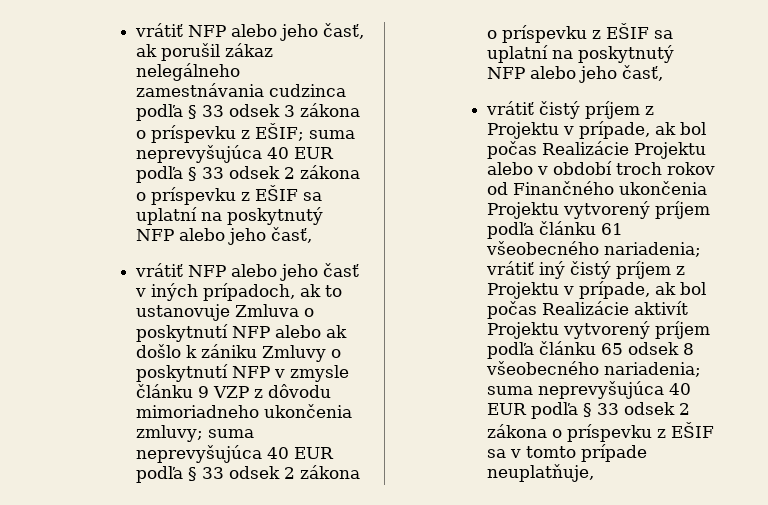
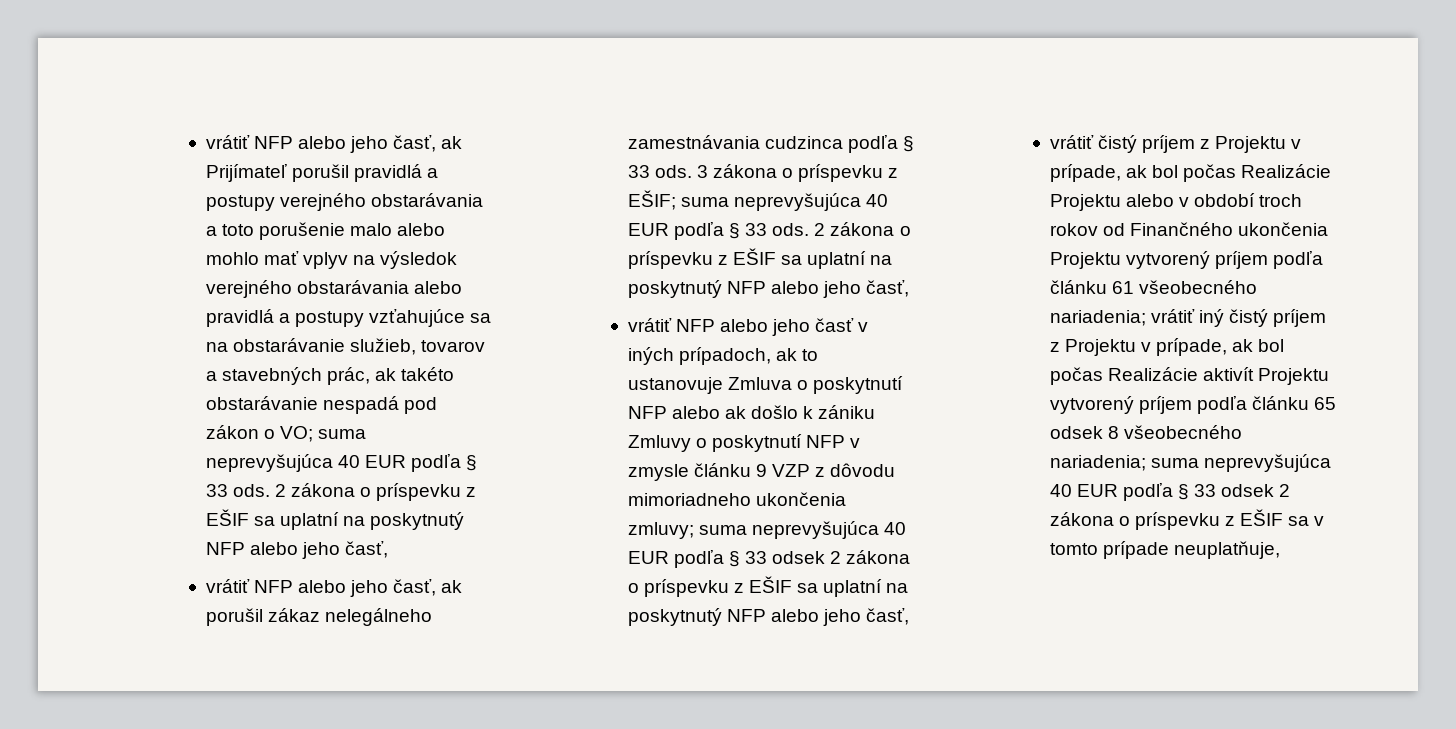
- vrátiť NFP alebo jeho časť, ak porušil zákaz nelegálneho zamestnávania cudzinca podľa § 33 odsek 3 zákona o príspevku z EŠIF; suma neprevyšujúca 40 EUR podľa § 33 odsek 2 zákona o príspevku z EŠIF sa uplatní na poskytnutý NFP alebo jeho časť,
+ vrátiť NFP alebo jeho časť, ak Prijímateľ porušil pravidlá a postupy verejného obstarávania a toto porušenie malo alebo mohlo mať vplyv na výsledok verejného obstarávania alebo pravidlá a postupy vzťahujúce sa na obstarávanie služieb, tovarov a stavebných prác, ak takéto obstarávanie nespadá pod zákon o VO; suma neprevyšujúca 40 EUR podľa § 33 ods. 2 zákona o príspevku z EŠIF sa uplatní na poskytnutý NFP alebo jeho časť,
+ vrátiť NFP alebo jeho časť, ak porušil zákaz nelegálneho zamestnávania cudzinca podľa § 33 ods. 3 zákona o príspevku z EŠIF; suma neprevyšujúca 40 EUR podľa § 33 ods. 2 zákona o príspevku z EŠIF sa uplatní na poskytnutý NFP alebo jeho časť,

